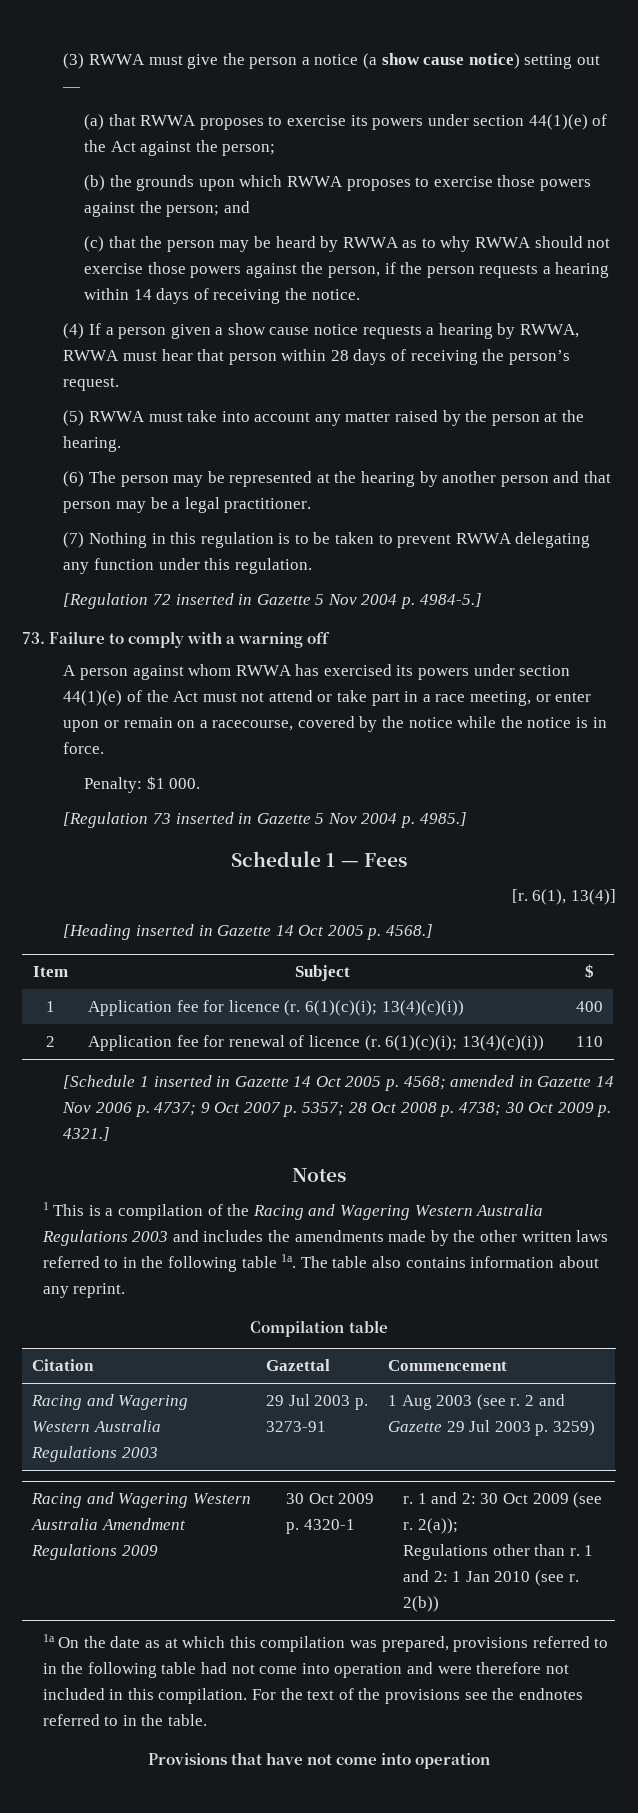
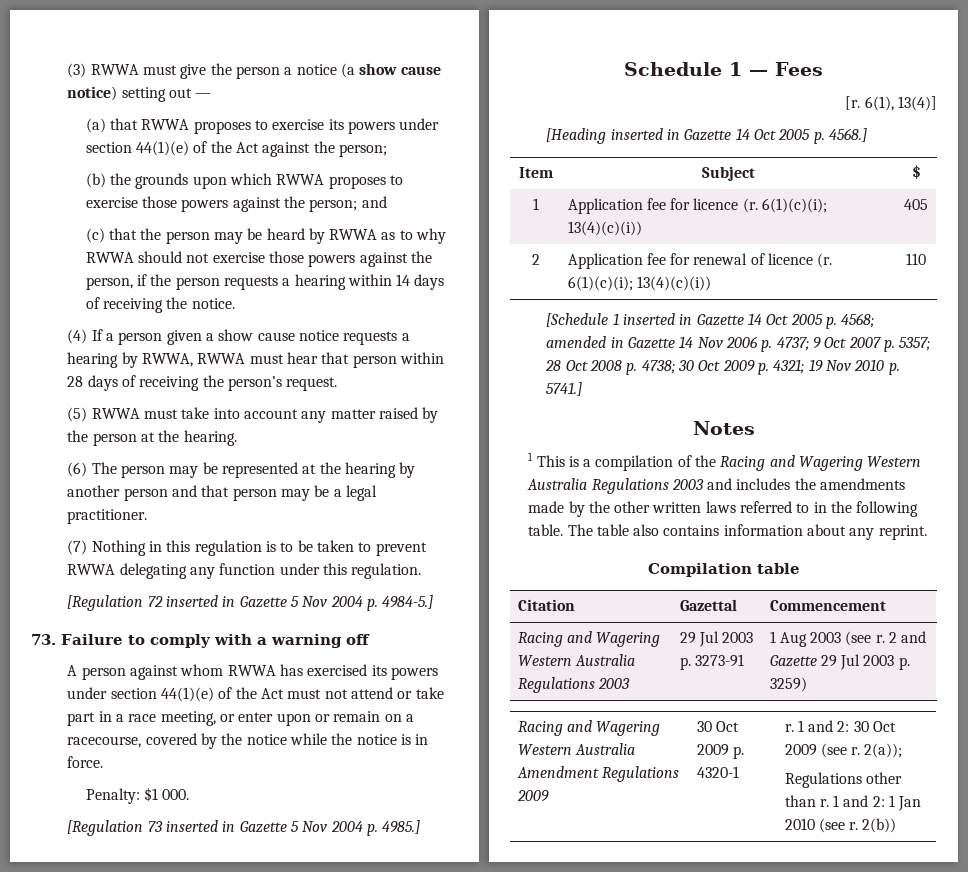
- 1 | Application fee for licence (r. 6(1)(c)(i); 13(4)(c)(i)) | 400
+ 1 | Application fee for licence (r. 6(1)(c)(i); 13(4)(c)(i)) | 405
- [Schedule 1 inserted in Gazette 14 Oct 2005 p. 4568; amended in Gazette 14 Nov 2006 p. 4737; 9 Oct 2007 p. 5357; 28 Oct 2008 p. 4738; 30 Oct 2009 p. 4321.]
+ [Schedule 1 inserted in Gazette 14 Oct 2005 p. 4568; amended in Gazette 14 Nov 2006 p. 4737; 9 Oct 2007 p. 5357; 28 Oct 2008 p. 4738; 30 Oct 2009 p. 4321; 19 Nov 2010 p. 5741.]
- 1 This is a compilation of the Racing and Wagering Western Australia Regulations 2003 and includes the amendments made by the other written laws referred to in the following table 1a.
+ 1 This is a compilation of the Racing and Wagering Western Australia Regulations 2003 and includes the amendments made by the other written laws referred to in the following table.
- 1a On the date as at which this compilation was prepared, provisions referred to in the following table had not come into operation and were therefore not included in this compilation. For the text of the provisions see the endnotes referred to in the table.
- Provisions that have not come into operation

